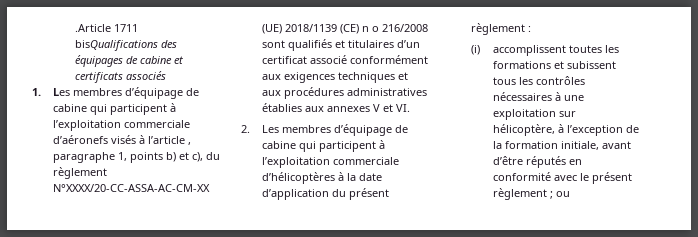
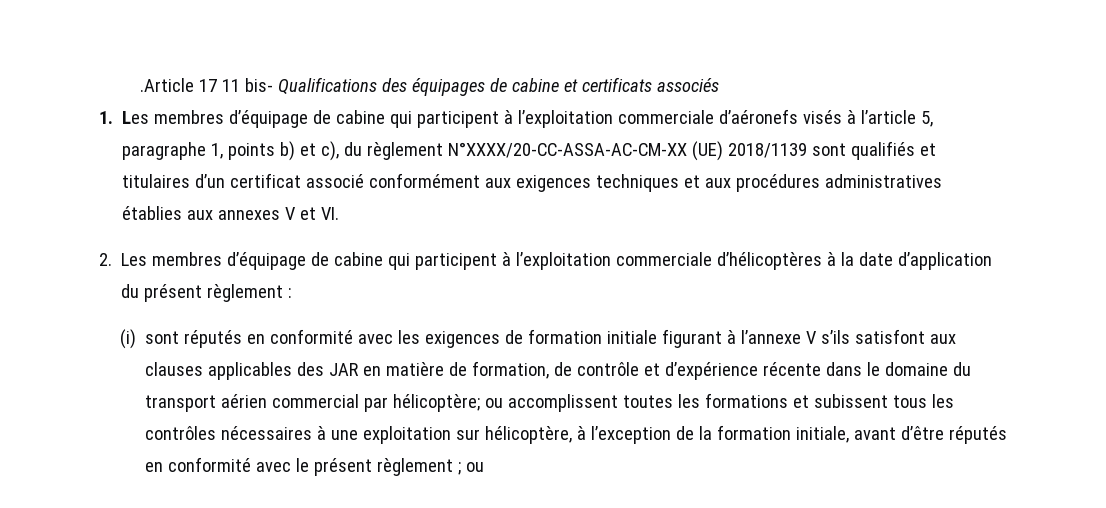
- .Article 1711 bisQualifications des équipages de cabine et certificats associés
+ .Article 17 11 bis- Qualifications des équipages de cabine et certificats associés
- 1. Les membres d’équipage de cabine qui participent à l’exploitation commerciale d’aéronefs visés à l’article , paragraphe 1, points b) et c), du règlement N°XXXX/20-CC-ASSA-AC-CM-XX (UE) 2018/1139 (CE) n o 216/2008 sont qualifiés et titulaires d’un certificat associé conformément aux exigences techniques et aux procédures administratives établies aux annexes V et VI.
+ 1. Les membres d’équipage de cabine qui participent à l’exploitation commerciale d’aéronefs visés à l’article 5, paragraphe 1, points b) et c), du règlement N°XXXX/20-CC-ASSA-AC-CM-XX (UE) 2018/1139 sont qualifiés et titulaires d’un certificat associé conformément aux exigences techniques et aux procédures administratives établies aux annexes V et VI.
- (i) accomplissent toutes les formations et subissent tous les contrôles nécessaires à une exploitation sur hélicoptère, à l’exception de la formation initiale, avant d’être réputés en conformité avec le présent règlement ; ou
+ (i) sont réputés en conformité avec les exigences de formation initiale figurant à l’annexe V s’ils satisfont aux clauses applicables des JAR en matière de formation, de contrôle et d’expérience récente dans le domaine du transport aérien commercial par hélicoptère; ou accomplissent toutes les formations et subissent tous les contrôles nécessaires à une exploitation sur hélicoptère, à l’exception de la formation initiale, avant d’être réputés en conformité avec le présent règlement ; ou

